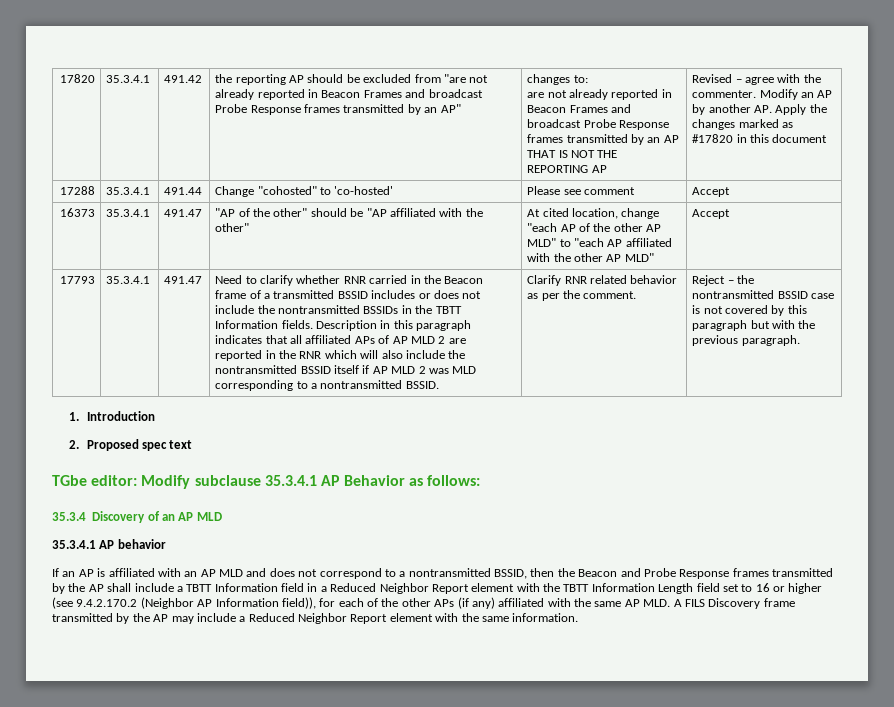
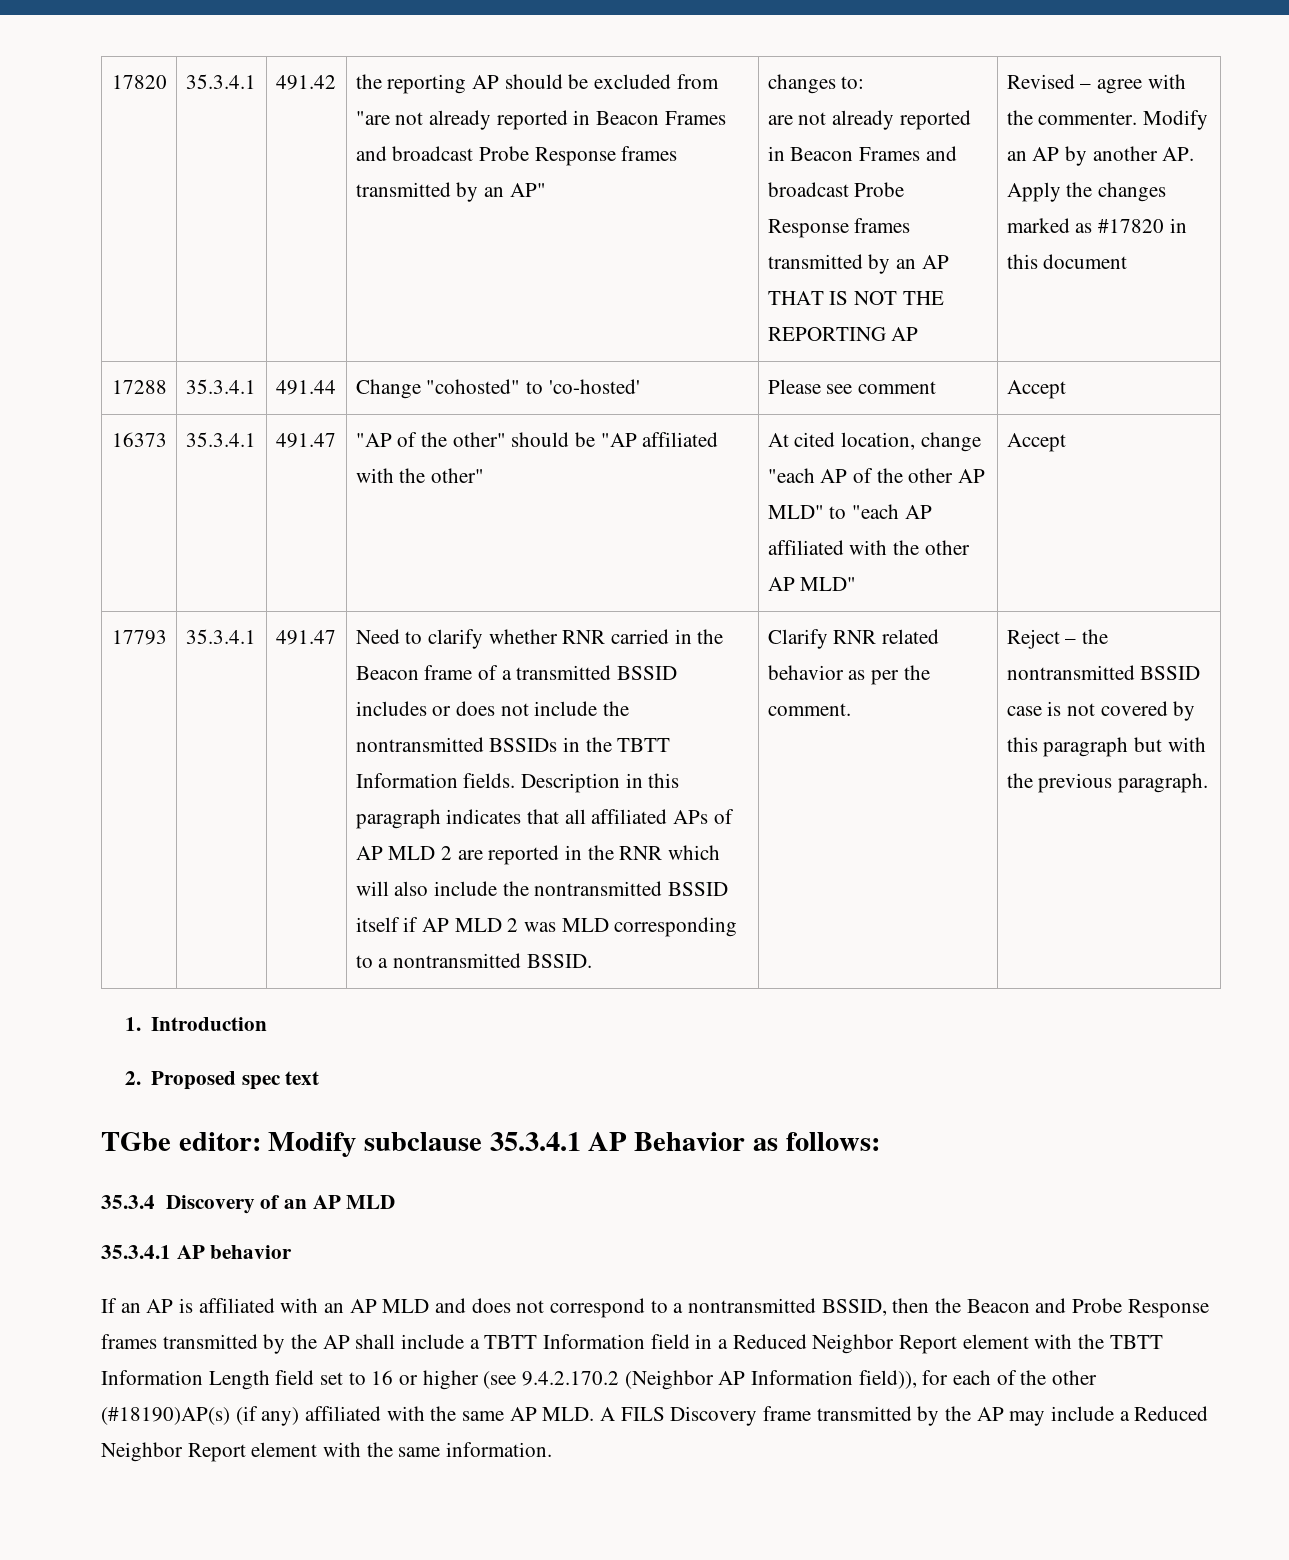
- If an AP is affiliated with an AP MLD and does not correspond to a nontransmitted BSSID, then the Beacon and Probe Response frames transmitted by the AP shall include a TBTT Information field in a Reduced Neighbor Report element with the TBTT Information Length field set to 16 or higher (see 9.4.2.170.2 (Neighbor AP Information field)), for each of the other APs (if any) affiliated with the same AP MLD. A FILS Discovery frame transmitted by the AP may include a Reduced Neighbor Report element with the same information.
+ If an AP is affiliated with an AP MLD and does not correspond to a nontransmitted BSSID, then the Beacon and Probe Response frames transmitted by the AP shall include a TBTT Information field in a Reduced Neighbor Report element with the TBTT Information Length field set to 16 or higher (see 9.4.2.170.2 (Neighbor AP Information field)), for each of the other (#18190)AP(s) (if any) affiliated with the same AP MLD. A FILS Discovery frame transmitted by the AP may include a Reduced Neighbor Report element with the same information.

